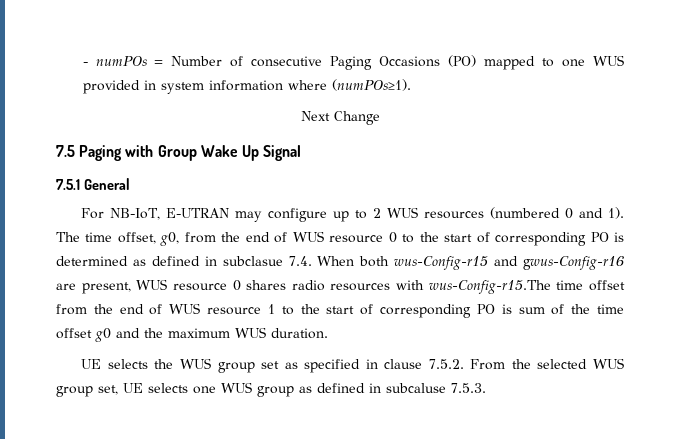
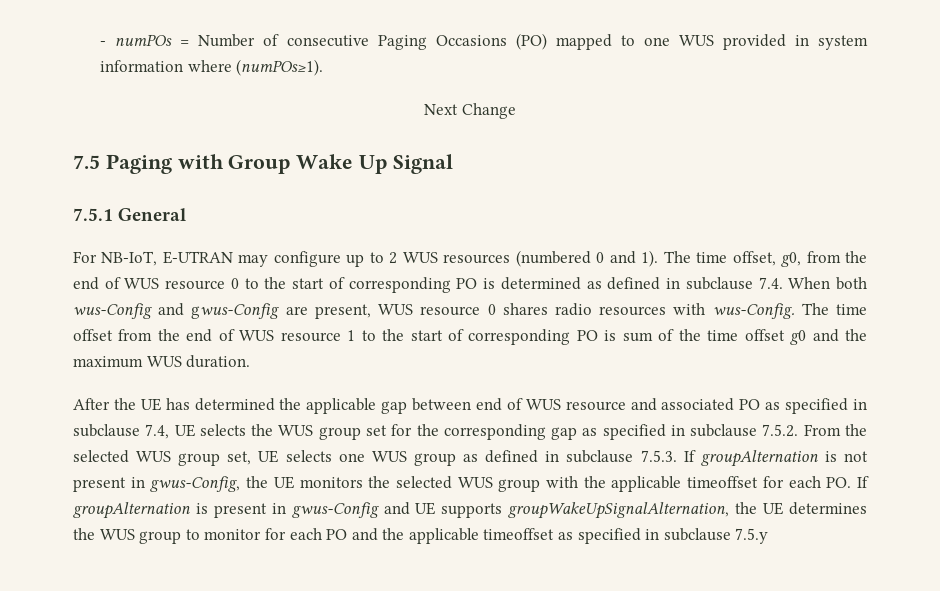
- The time offset, g0, from the end of WUS resource 0 to the start of corresponding PO is determined as defined in subclasue 7.4. When both wus-Config-r15 and gwus-Config-r16 are present, WUS resource 0 shares radio resources with wus-Config-r15.The time offset from the end of WUS resource 1 to the start of corresponding PO is sum of the time offset g0 and the maximum WUS duration.
+ The time offset, g0, from the end of WUS resource 0 to the start of corresponding PO is determined as defined in subclause 7.4. When both wus-Config and gwus-Config are present, WUS resource 0 shares radio resources with wus-Config. The time offset from the end of WUS resource 1 to the start of corresponding PO is sum of the time offset g0 and the maximum WUS duration.
- UE selects the WUS group set as specified in clause 7.5.2. From the selected WUS group set, UE selects one WUS group as defined in subcaluse 7.5.3.
+ After the UE has determined the applicable gap between end of WUS resource and associated PO as specified in subclause 7.4, UE selects the WUS group set for the corresponding gap as specified in subclause 7.5.2. From the selected WUS group set, UE selects one WUS group as defined in subclause 7.5.3. If groupAlternation is not present in gwus-Config, the UE monitors the selected WUS group with the applicable timeoffset for each PO. If groupAlternation is present in gwus-Config and UE supports groupWakeUpSignalAlternation, the UE determines the WUS group to monitor for each PO and the applicable timeoffset as specified in subclause 7.5.y

